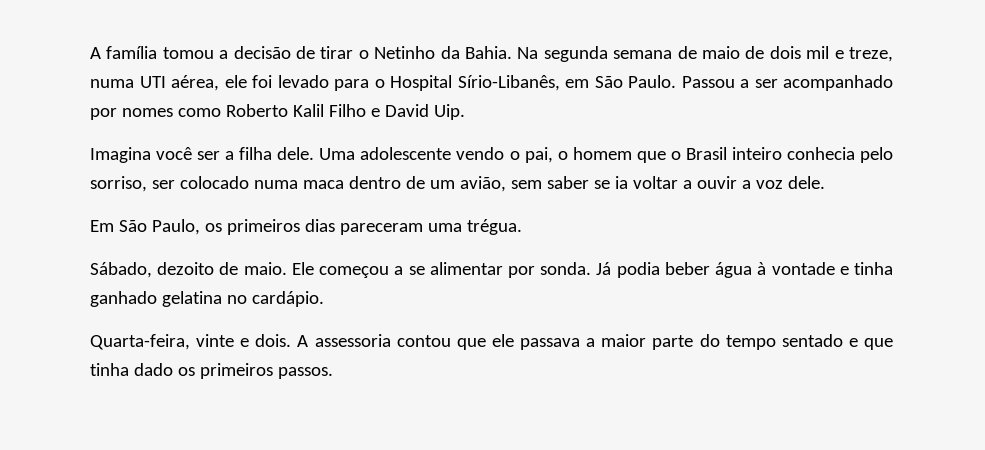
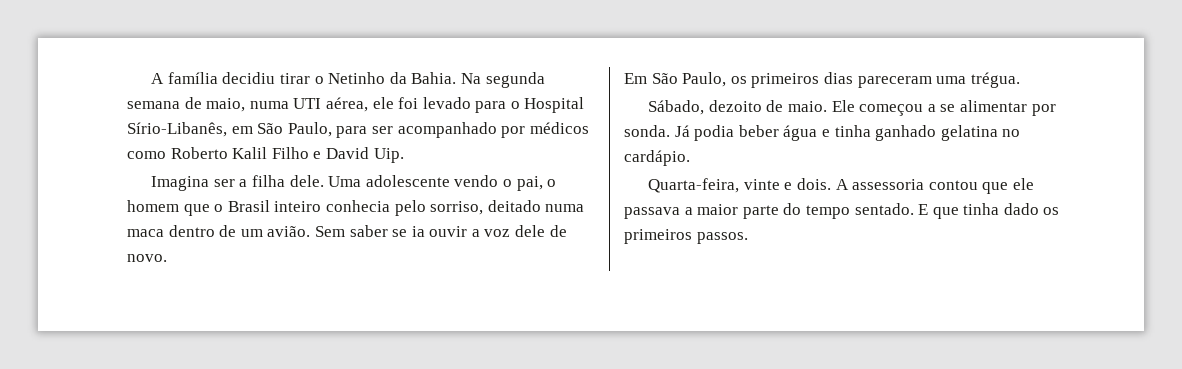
- A família tomou a decisão de tirar o Netinho da Bahia.
+ A família decidiu tirar o Netinho da Bahia.
- Na segunda semana de maio de dois mil e treze, numa UTI aérea, ele foi levado para o Hospital Sírio-Libanês, em São Paulo. Passou a ser acompanhado por nomes como Roberto Kalil Filho e David Uip.
+ Na segunda semana de maio, numa UTI aérea, ele foi levado para o Hospital Sírio-Libanês, em São Paulo, para ser acompanhado por médicos como Roberto Kalil Filho e David Uip.
- Imagina você ser a filha dele.
+ Imagina ser a filha dele.
- Uma adolescente vendo o pai, o homem que o Brasil inteiro conhecia pelo sorriso, ser colocado numa maca dentro de um avião, sem saber se ia voltar a ouvir a voz dele.
+ Uma adolescente vendo o pai, o homem que o Brasil inteiro conhecia pelo sorriso, deitado numa maca dentro de um avião. Sem saber se ia ouvir a voz dele de novo.
- Já podia beber água à vontade e tinha ganhado gelatina no cardápio.
+ Já podia beber água e tinha ganhado gelatina no cardápio.
- A assessoria contou que ele passava a maior parte do tempo sentado e que tinha dado os primeiros passos.
+ A assessoria contou que ele passava a maior parte do tempo sentado. E que tinha dado os primeiros passos.

